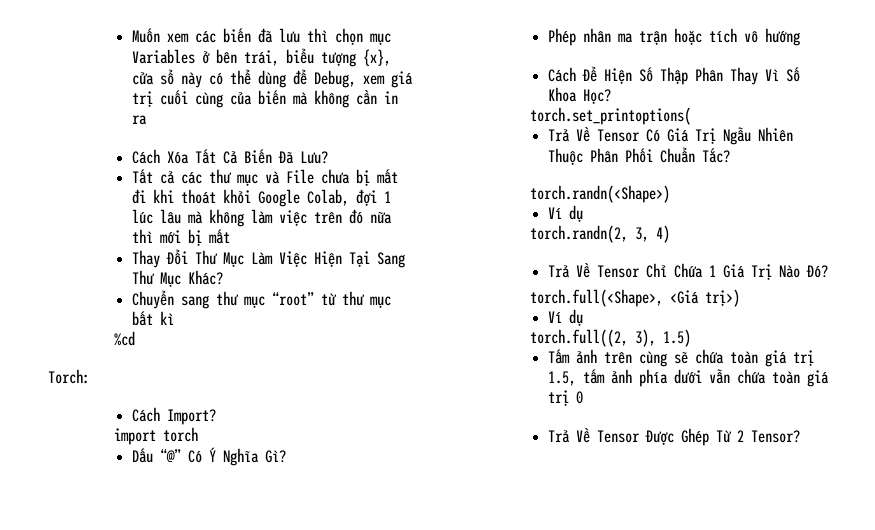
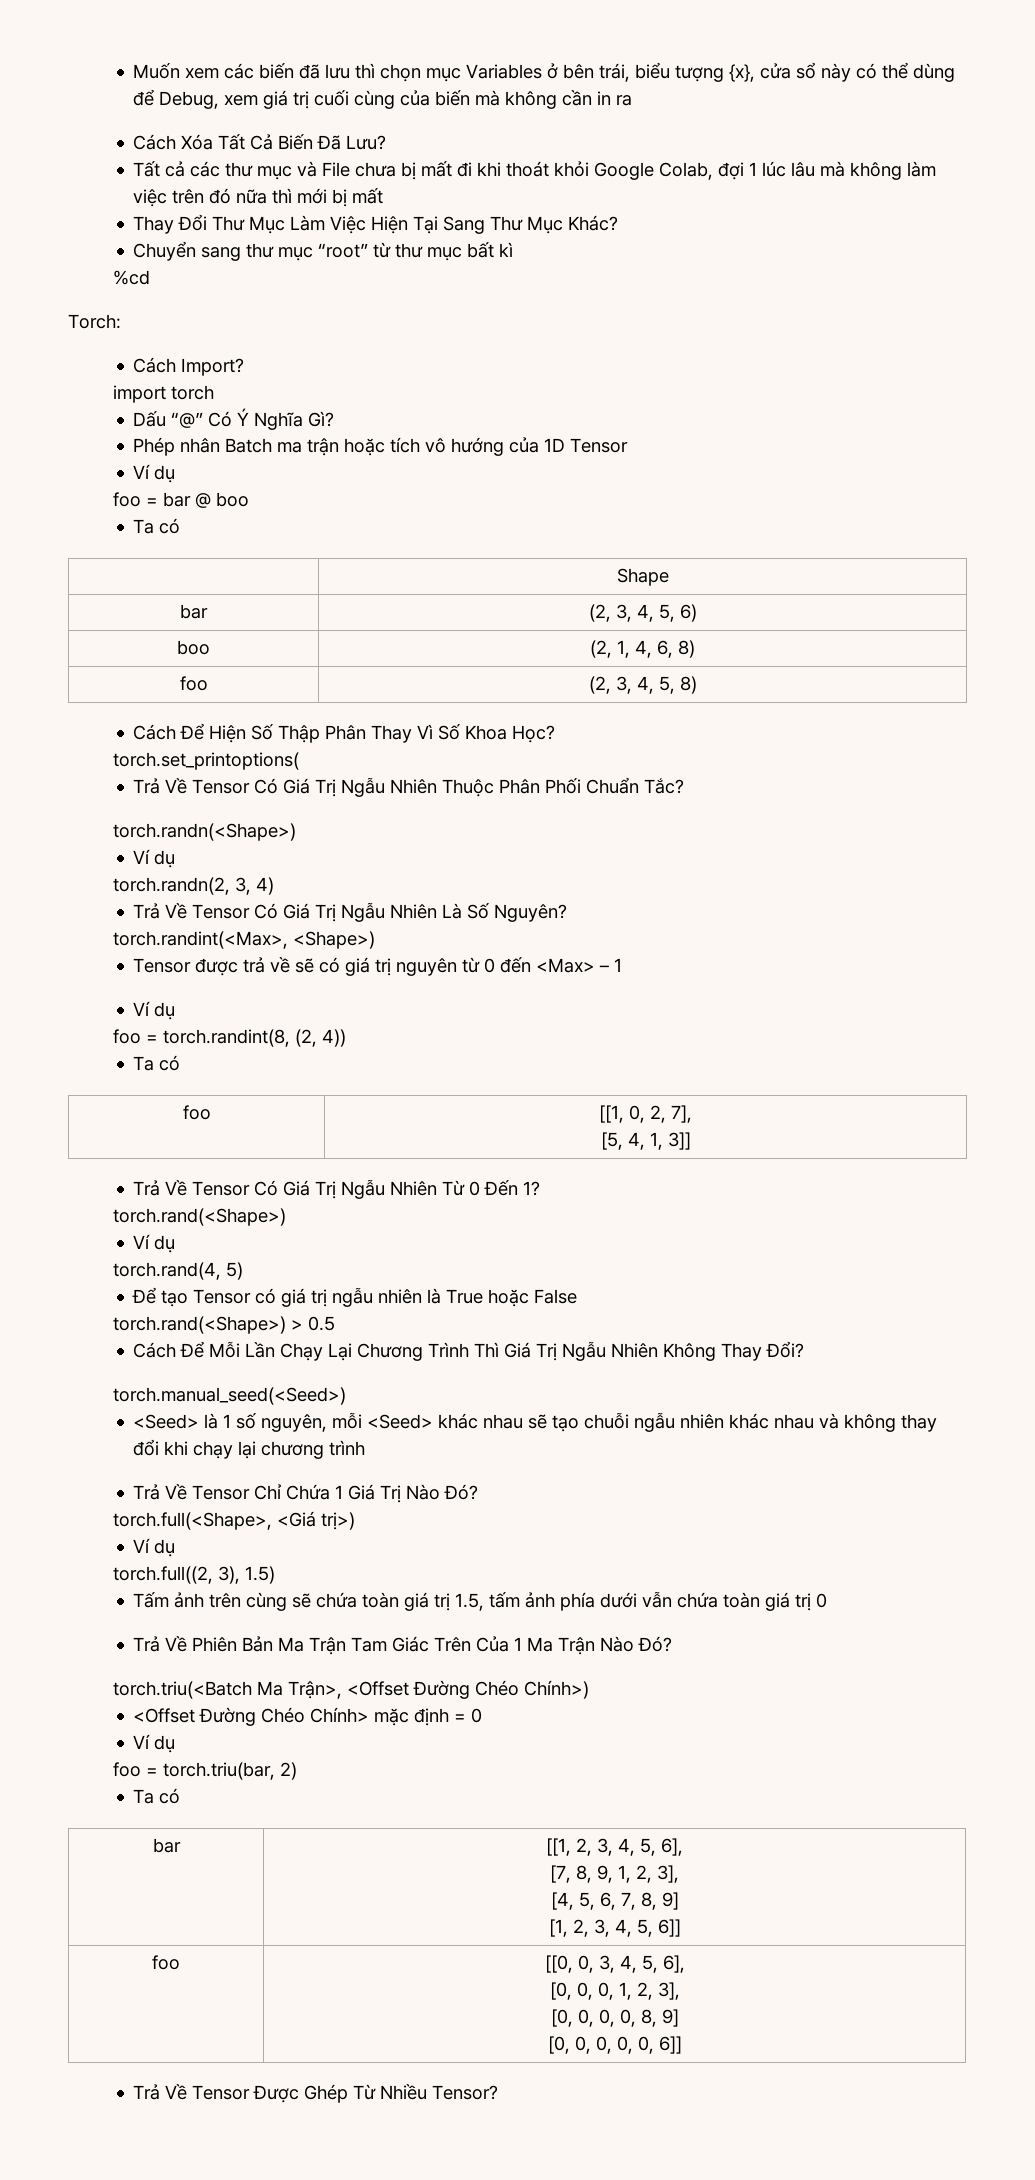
- Phép nhân ma trận hoặc tích vô hướng
+ Phép nhân Batch ma trận hoặc tích vô hướng của 1D Tensor
+ Ví dụ
+ foo = bar @ boo
+ Ta có
+ | Shape
+ bar | (2, 3, 4, 5, 6)
+ boo | (2, 1, 4, 6, 8)
+ foo | (2, 3, 4, 5, 8)
+ Trả Về Tensor Có Giá Trị Ngẫu Nhiên Là Số Nguyên?
+ torch.randint(<Max>, <Shape>)
+ Tensor được trả về sẽ có giá trị nguyên từ 0 đến <Max> – 1
+ Ví dụ
+ foo = torch.randint(8, (2, 4))
+ Ta có
+ foo | [[1, 0, 2, 7],
+ [5, 4, 1, 3]]
+ Trả Về Tensor Có Giá Trị Ngẫu Nhiên Từ 0 Đến 1?
+ torch.rand(<Shape>)
+ Ví dụ
+ torch.rand(4, 5)
+ Để tạo Tensor có giá trị ngẫu nhiên là True hoặc False
+ torch.rand(<Shape>) > 0.5
+ Cách Để Mỗi Lần Chạy Lại Chương Trình Thì Giá Trị Ngẫu Nhiên Không Thay Đổi?
+ torch.manual_seed(<Seed>)
+ <Seed> là 1 số nguyên, mỗi <Seed> khác nhau sẽ tạo chuỗi ngẫu nhiên khác nhau và không thay đổi khi chạy lại chương trình
+ Trả Về Phiên Bản Ma Trận Tam Giác Trên Của 1 Ma Trận Nào Đó?
+ torch.triu(<Batch Ma Trận>, <Offset Đường Chéo Chính>)
+ <Offset Đường Chéo Chính> mặc định = 0
+ Ví dụ
+ foo = torch.triu(bar, 2)
+ Ta có
+ bar | [[1, 2, 3, 4, 5, 6],
+ [7, 8, 9, 1, 2, 3],
+ [4, 5, 6, 7, 8, 9]
+ [1, 2, 3, 4, 5, 6]]
+ foo | [[0, 0, 3, 4, 5, 6],
+ [0, 0, 0, 1, 2, 3],
+ [0, 0, 0, 0, 8, 9]
+ [0, 0, 0, 0, 0, 6]]
- Trả Về Tensor Được Ghép Từ 2 Tensor?
+ Trả Về Tensor Được Ghép Từ Nhiều Tensor?

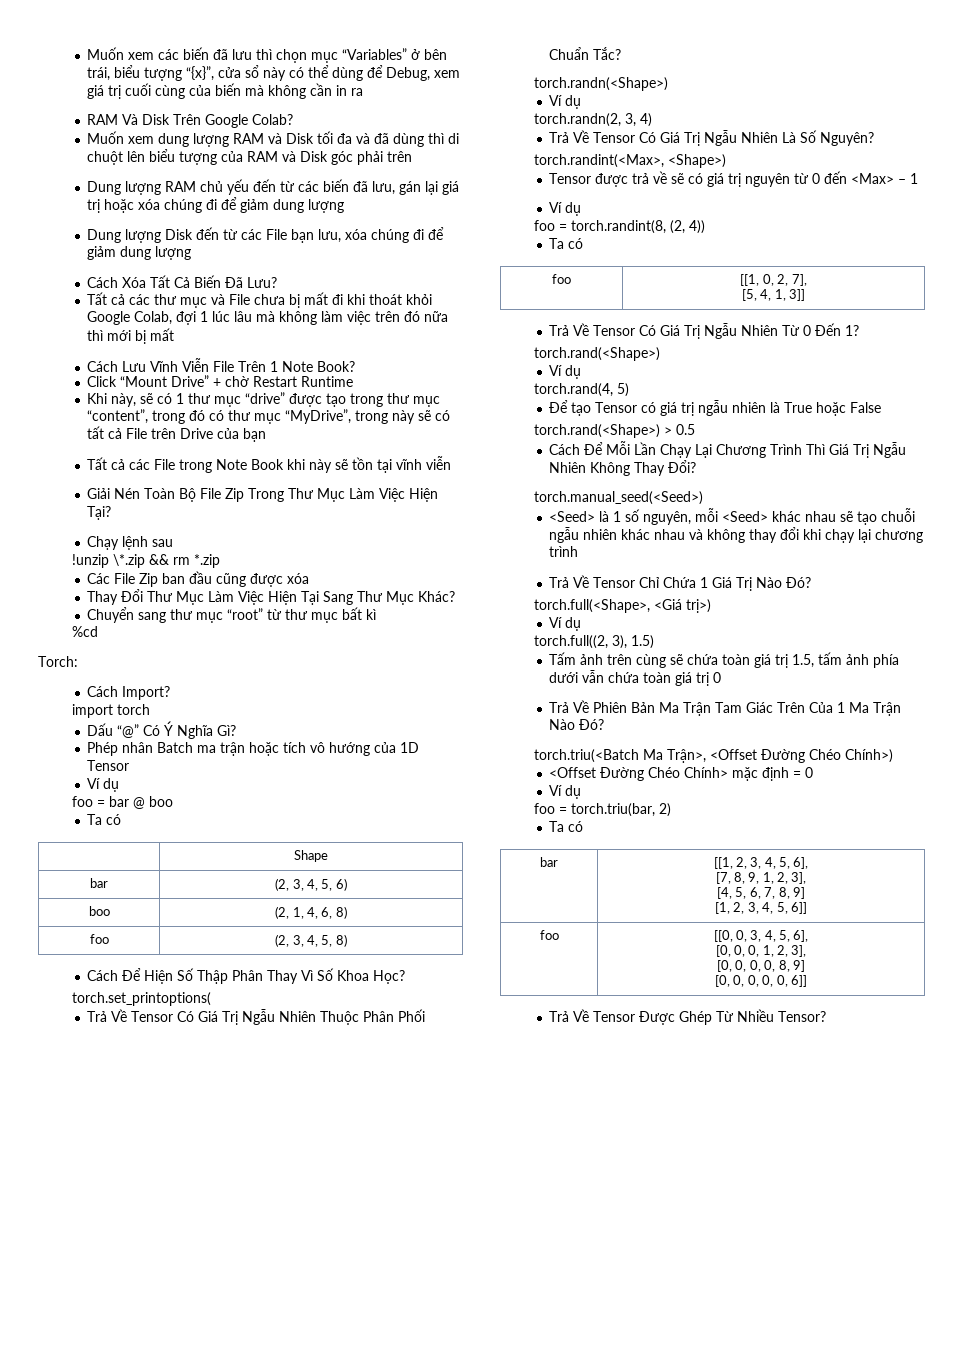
- Muốn xem các biến đã lưu thì chọn mục Variables ở bên trái, biểu tượng {x}, cửa sổ này có thể dùng để Debug, xem giá trị cuối cùng của biến mà không cần in ra
+ Muốn xem các biến đã lưu thì chọn mục “Variables” ở bên trái, biểu tượng “{x}”, cửa sổ này có thể dùng để Debug, xem giá trị cuối cùng của biến mà không cần in ra
+ RAM Và Disk Trên Google Colab?
+ Muốn xem dung lượng RAM và Disk tối đa và đã dùng thì di chuột lên biểu tượng của RAM và Disk góc phải trên
+ Dung lượng RAM chủ yếu đến từ các biến đã lưu, gán lại giá trị hoặc xóa chúng đi để giảm dung lượng
+ Dung lượng Disk đến từ các File bạn lưu, xóa chúng đi để giảm dung lượng
+ Cách Lưu Vĩnh Viễn File Trên 1 Note Book?
+ Click “Mount Drive” + chờ Restart Runtime
+ Khi này, sẽ có 1 thư mục “drive” được tạo trong thư mục “content”, trong đó có thư mục “MyDrive”, trong này sẽ có tất cả File trên Drive của bạn
+ Tất cả các File trong Note Book khi này sẽ tồn tại vĩnh viễn
+ Giải Nén Toàn Bộ File Zip Trong Thư Mục Làm Việc Hiện Tại?
+ Chạy lệnh sau
+ !unzip \*.zip && rm *.zip
+ Các File Zip ban đầu cũng được xóa

